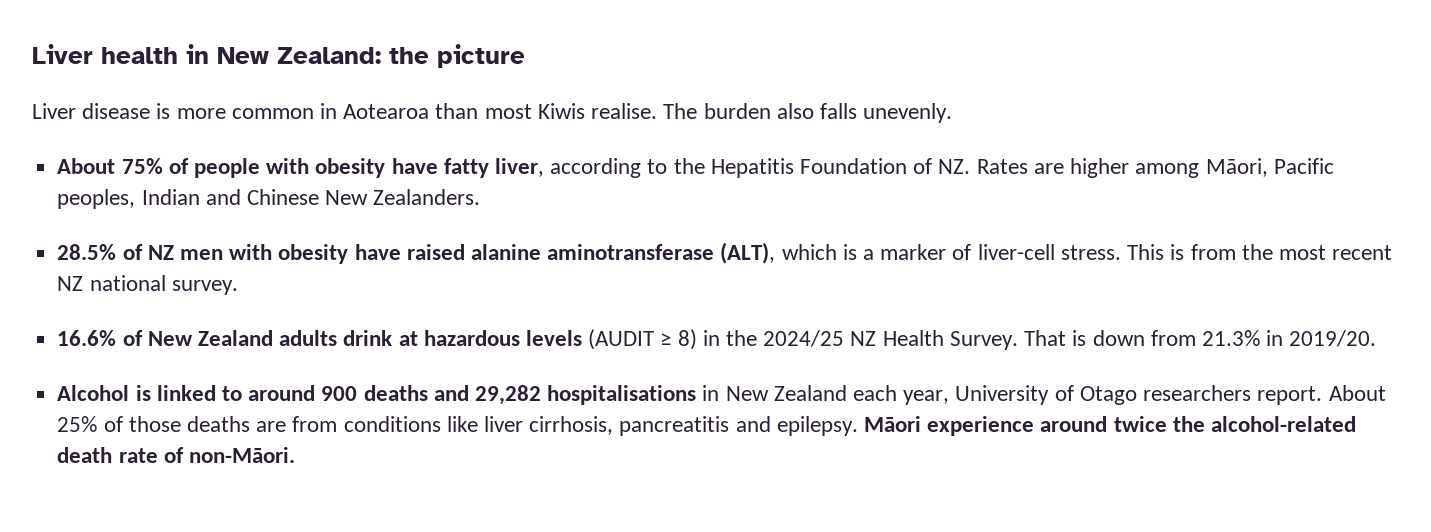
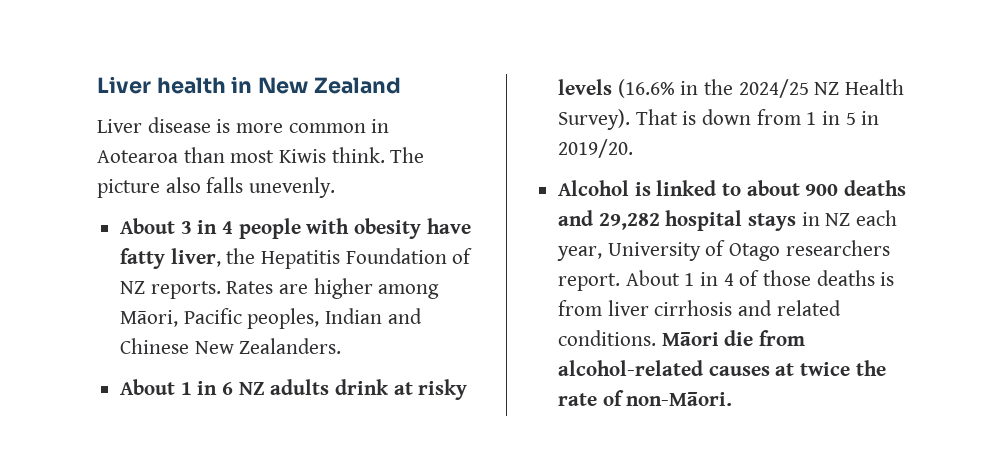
- Liver health in New Zealand: the picture
+ Liver health in New Zealand
- Liver disease is more common in Aotearoa than most Kiwis realise. The burden also falls unevenly.
+ Liver disease is more common in Aotearoa than most Kiwis think. The picture also falls unevenly.
- About 75% of people with obesity have fatty liver, according to the Hepatitis Foundation of NZ. Rates are higher among Māori, Pacific peoples, Indian and Chinese New Zealanders.
+ About 3 in 4 people with obesity have fatty liver, the Hepatitis Foundation of NZ reports. Rates are higher among Māori, Pacific peoples, Indian and Chinese New Zealanders.
- 28.5% of NZ men with obesity have raised alanine aminotransferase (ALT), which is a marker of liver-cell stress. This is from the most recent NZ national survey.
- 16.6% of New Zealand adults drink at hazardous levels (AUDIT ≥ 8) in the 2024/25 NZ Health Survey.
+ About 1 in 6 NZ adults drink at risky levels (16.6% in the 2024/25 NZ Health Survey).
- That is down from 21.3% in 2019/20.
+ That is down from 1 in 5 in 2019/20.
- Alcohol is linked to around 900 deaths and 29,282 hospitalisations in New Zealand each year, University of Otago researchers report.
+ Alcohol is linked to about 900 deaths and 29,282 hospital stays in NZ each year, University of Otago researchers report.
- About 25% of those deaths are from conditions like liver cirrhosis, pancreatitis and epilepsy. Māori experience around twice the alcohol-related death rate of non-Māori.
+ About 1 in 4 of those deaths is from liver cirrhosis and related conditions. Māori die from alcohol-related causes at twice the rate of non-Māori.

